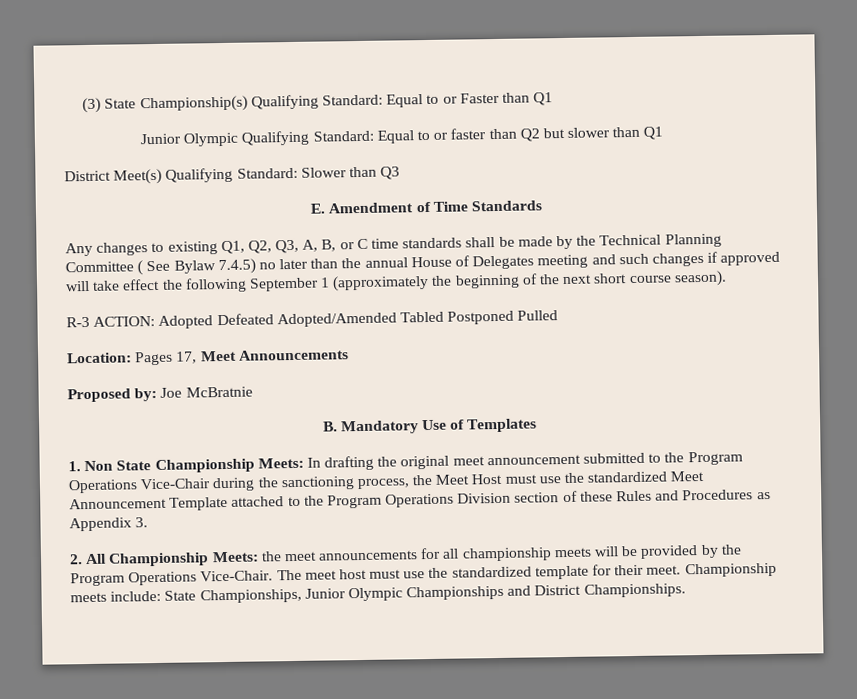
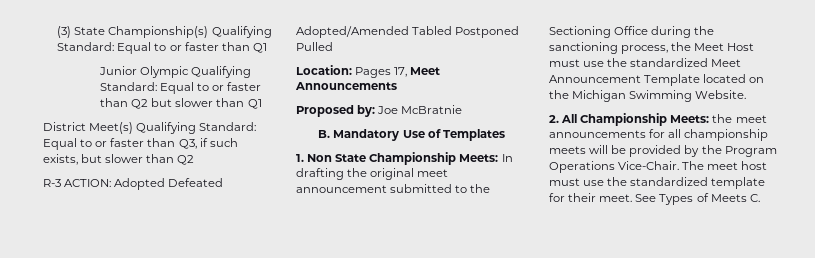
- (3) State Championship(s) Qualifying Standard: Equal to or Faster than Q1
+ (3) State Championship(s) Qualifying Standard: Equal to or faster than Q1
- District Meet(s) Qualifying Standard: Slower than Q3
- E. Amendment of Time Standards
- Any changes to existing Q1, Q2, Q3, A, B, or C time standards shall be made by the Technical Planning Committee ( See Bylaw 7.4.5) no later than the annual House of Delegates meeting and such changes if approved will take effect the following September 1 (approximately the beginning of the next short course season).
+ District Meet(s) Qualifying Standard: Equal to or faster than Q3, if such exists, but slower than Q2
- 1. Non State Championship Meets: In drafting the original meet announcement submitted to the Program Operations Vice-Chair during the sanctioning process, the Meet Host must use the standardized Meet Announcement Template attached to the Program Operations Division section of these Rules and Procedures as Appendix 3.
+ 1. Non State Championship Meets: In drafting the original meet announcement submitted to the Sectioning Office during the sanctioning process, the Meet Host must use the standardized Meet Announcement Template located on the Michigan Swimming Website.
- Championship meets include: State Championships, Junior Olympic Championships and District Championships.
+ See Types of Meets C.

